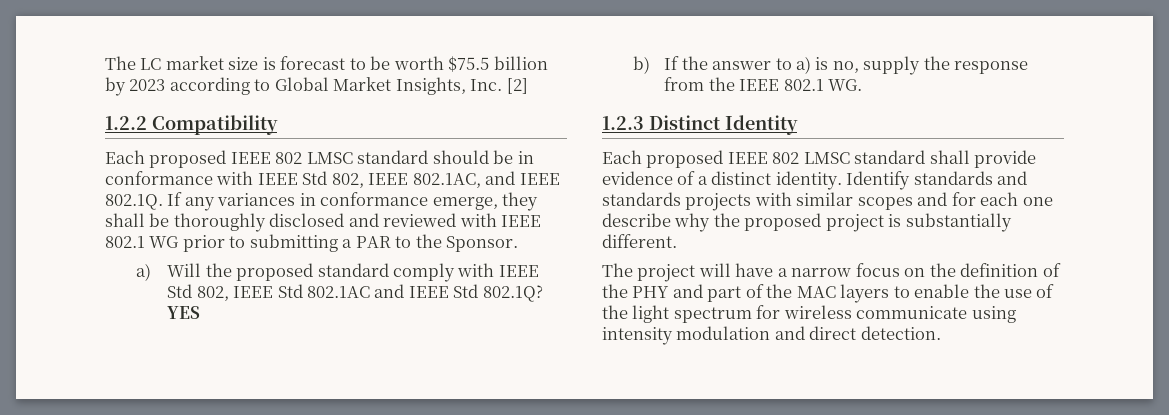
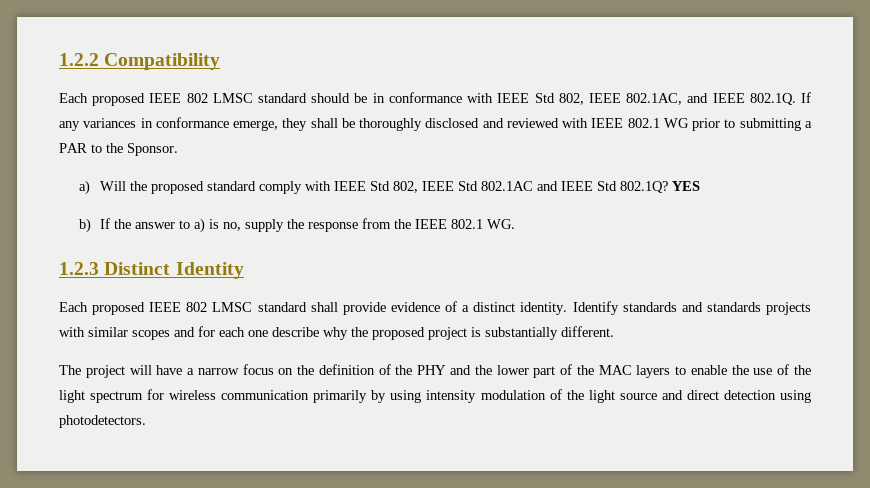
- The LC market size is forecast to be worth $75.5 billion by 2023 according to Global Market Insights, Inc. [2]
- The project will have a narrow focus on the definition of the PHY and part of the MAC layers to enable the use of the light spectrum for wireless communicate using intensity modulation and direct detection.
+ The project will have a narrow focus on the definition of the PHY and the lower part of the MAC layers to enable the use of the light spectrum for wireless communication primarily by using intensity modulation of the light source and direct detection using photodetectors.

